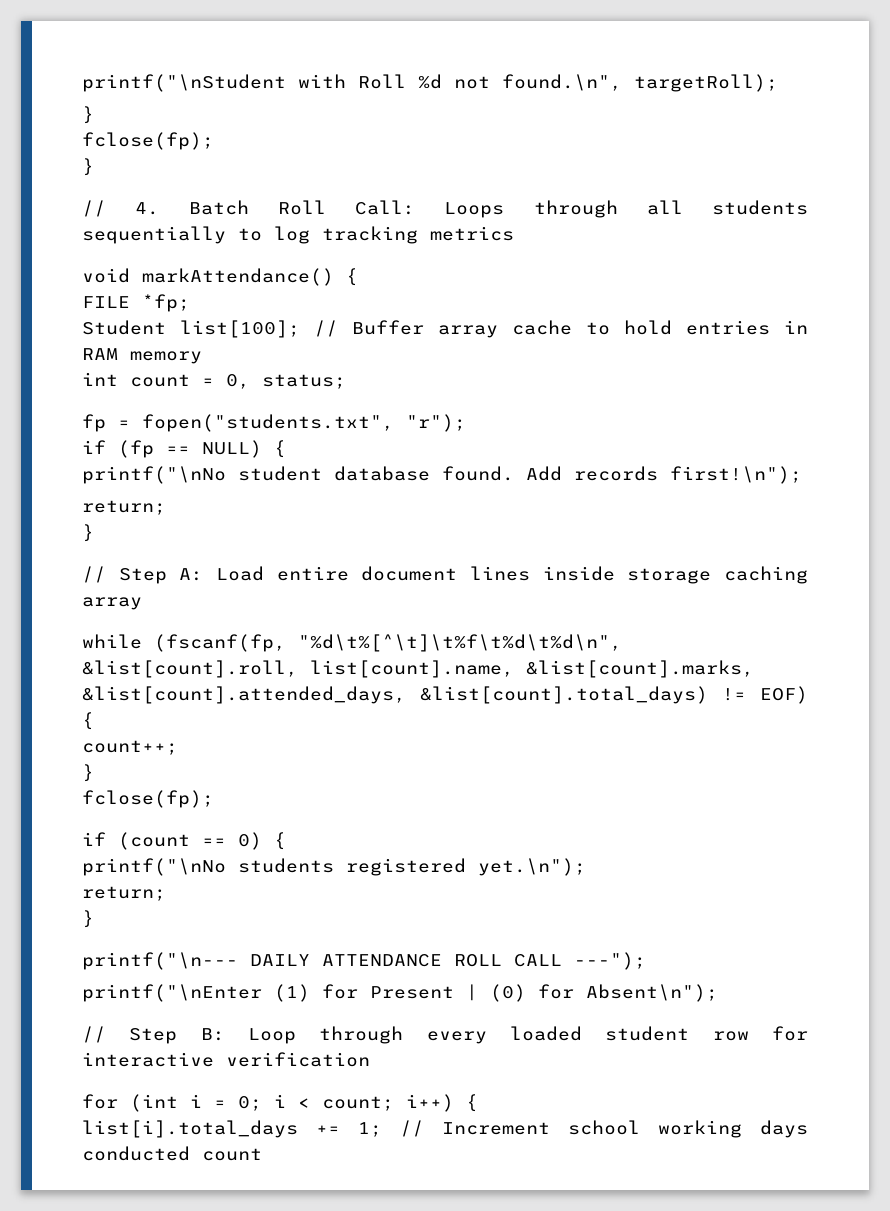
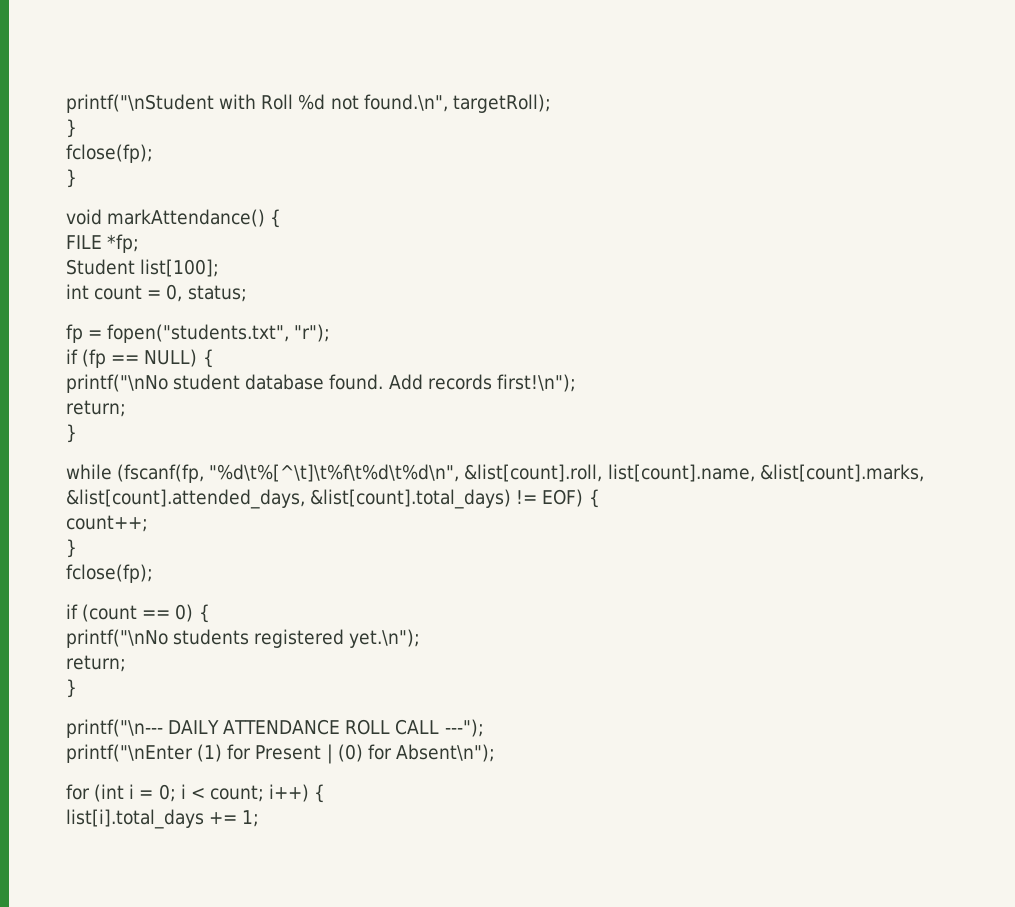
- // 4. Batch Roll Call: Loops through all students sequentially to log tracking metrics
- Student list[100]; // Buffer array cache to hold entries in RAM memory
+ Student list[100];
- // Step A: Load entire document lines inside storage caching array
- // Step B: Loop through every loaded student row for interactive verification
- list[i].total_days += 1; // Increment school working days conducted count
+ list[i].total_days += 1;

